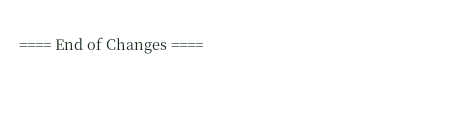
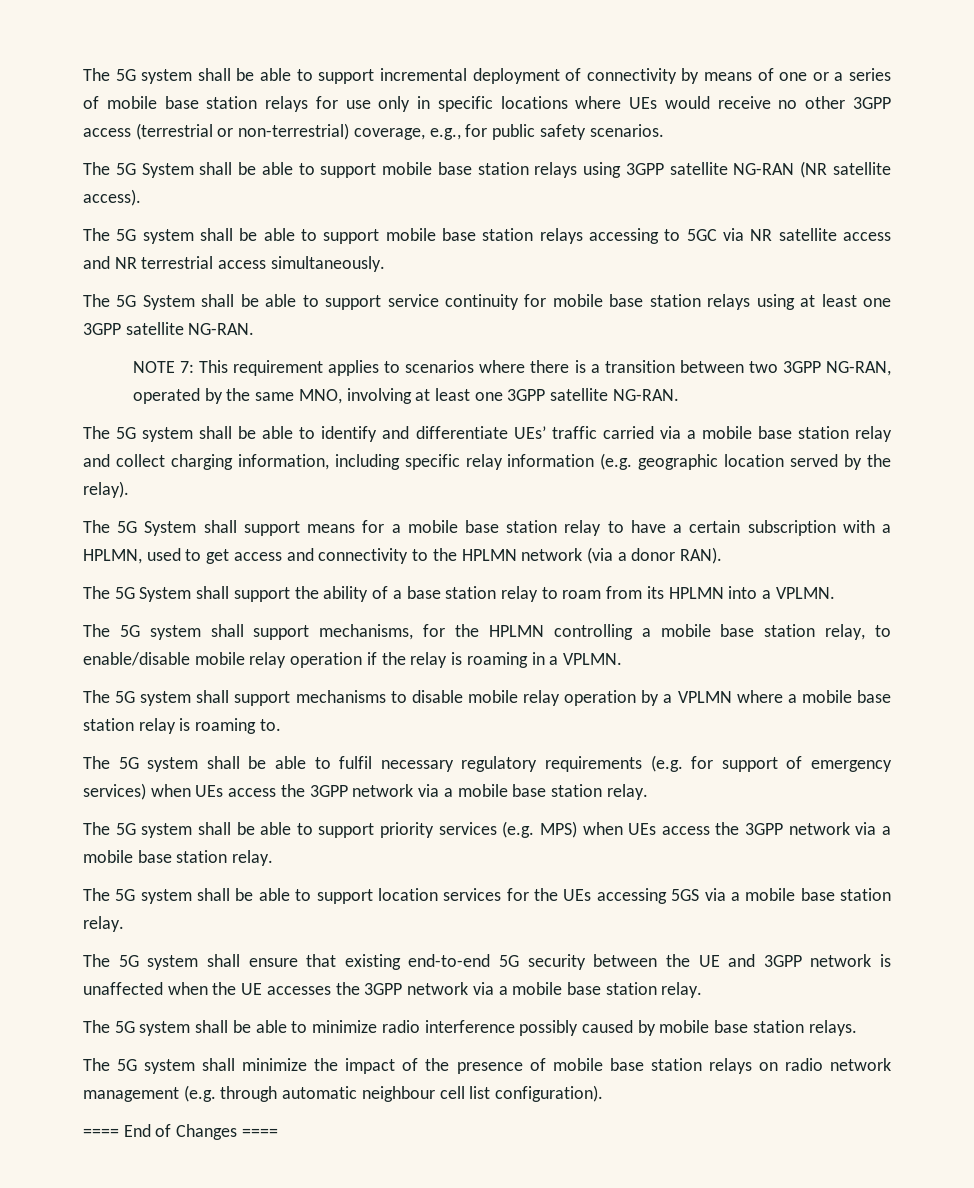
+ The 5G system shall be able to support incremental deployment of connectivity by means of one or a series of mobile base station relays for use only in specific locations where UEs would receive no other 3GPP access (terrestrial or non-terrestrial) coverage, e.g., for public safety scenarios.
+ The 5G System shall be able to support mobile base station relays using 3GPP satellite NG-RAN (NR satellite access).
+ The 5G system shall be able to support mobile base station relays accessing to 5GC via NR satellite access and NR terrestrial access simultaneously.
+ The 5G System shall be able to support service continuity for mobile base station relays using at least one 3GPP satellite NG-RAN.
+ NOTE 7: This requirement applies to scenarios where there is a transition between two 3GPP NG-RAN, operated by the same MNO, involving at least one 3GPP satellite NG-RAN.
+ The 5G system shall be able to identify and differentiate UEs’ traffic carried via a mobile base station relay and collect charging information, including specific relay information (e.g. geographic location served by the relay).
+ The 5G System shall support means for a mobile base station relay to have a certain subscription with a HPLMN, used to get access and connectivity to the HPLMN network (via a donor RAN).
+ The 5G System shall support the ability of a base station relay to roam from its HPLMN into a VPLMN.
+ The 5G system shall support mechanisms, for the HPLMN controlling a mobile base station relay, to enable/disable mobile relay operation if the relay is roaming in a VPLMN.
+ The 5G system shall support mechanisms to disable mobile relay operation by a VPLMN where a mobile base station relay is roaming to.
+ The 5G system shall be able to fulfil necessary regulatory requirements (e.g. for support of emergency services) when UEs access the 3GPP network via a mobile base station relay.
+ The 5G system shall be able to support priority services (e.g. MPS) when UEs access the 3GPP network via a mobile base station relay.
+ The 5G system shall be able to support location services for the UEs accessing 5GS via a mobile base station relay.
+ The 5G system shall ensure that existing end-to-end 5G security between the UE and 3GPP network is unaffected when the UE accesses the 3GPP network via a mobile base station relay.
+ The 5G system shall be able to minimize radio interference possibly caused by mobile base station relays.
+ The 5G system shall minimize the impact of the presence of mobile base station relays on radio network management (e.g. through automatic neighbour cell list configuration).

